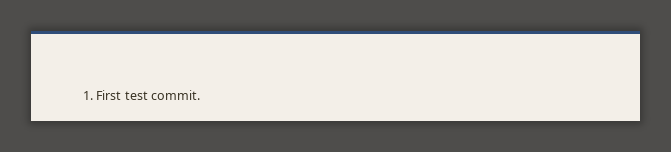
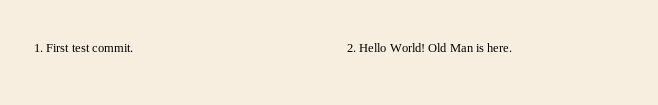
+ 2. Hello World! Old Man is here.

